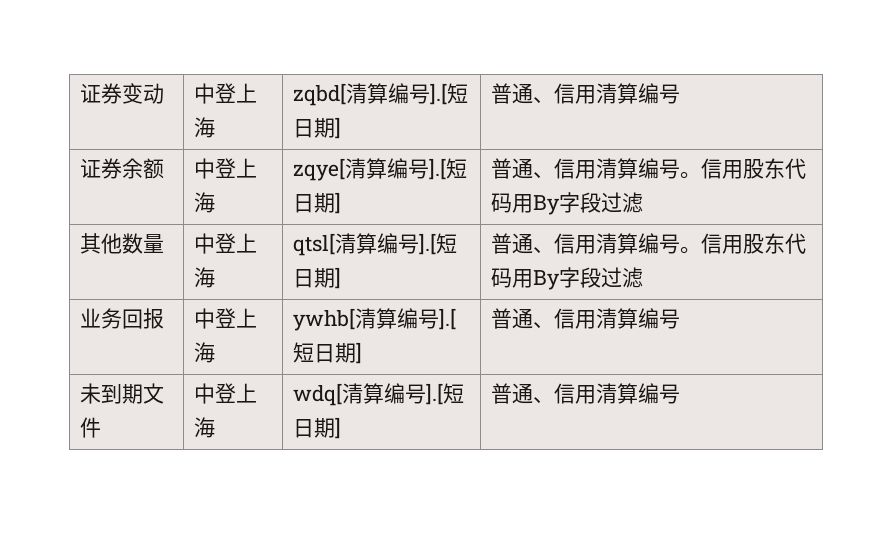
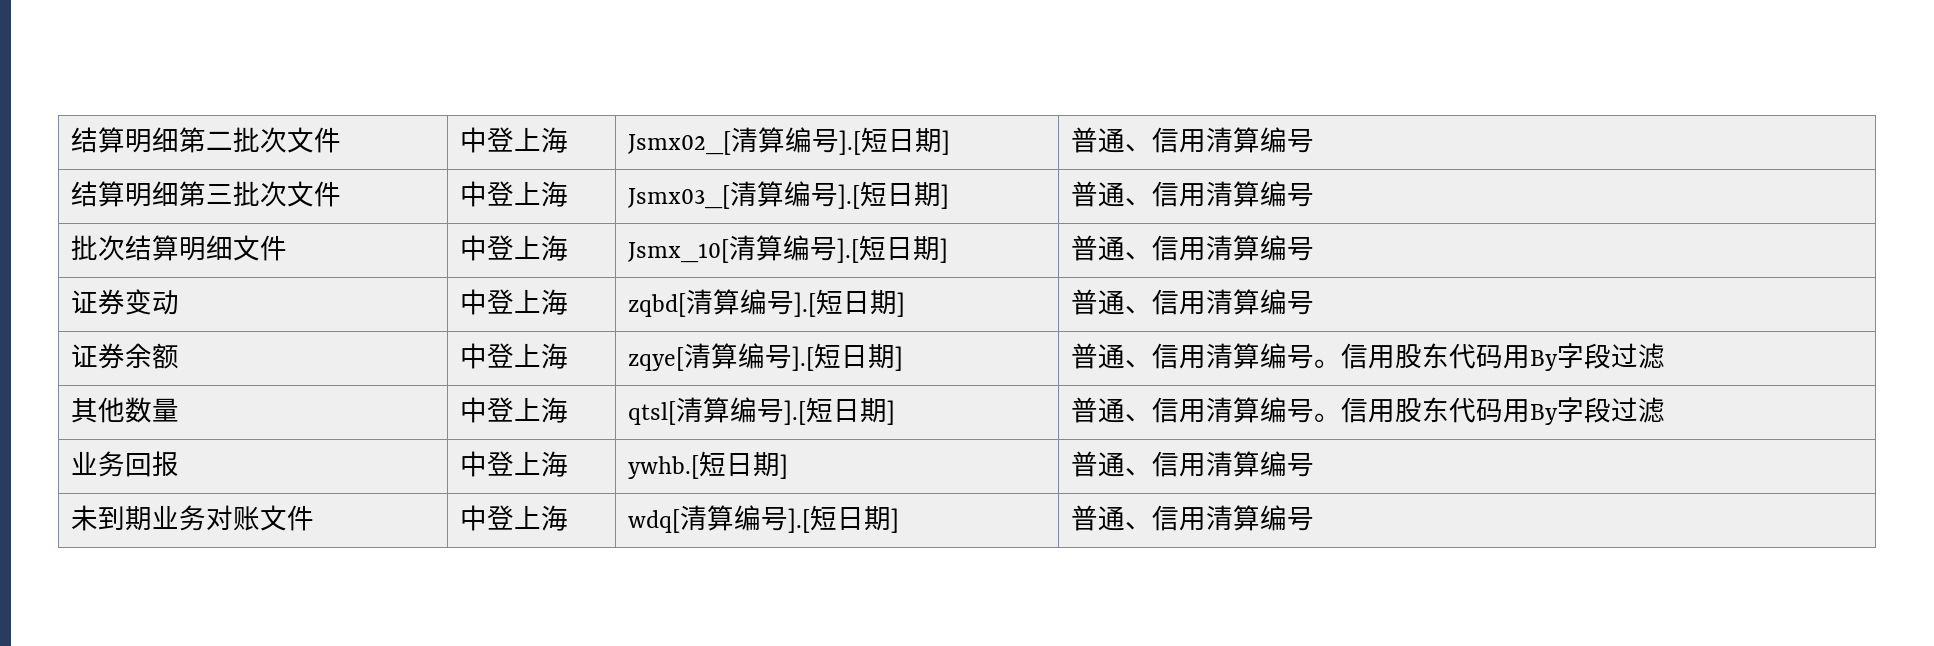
+ 结算明细第二批次文件 | 中登上海 | Jsmx02_[清算编号].[短日期] | 普通、信用清算编号
+ 结算明细第三批次文件 | 中登上海 | Jsmx03_[清算编号].[短日期] | 普通、信用清算编号
+ 批次结算明细文件 | 中登上海 | Jsmx_10[清算编号].[短日期] | 普通、信用清算编号
- 业务回报 | 中登上海 | ywhb[清算编号].[短日期] | 普通、信用清算编号
+ 业务回报 | 中登上海 | ywhb.[短日期] | 普通、信用清算编号
- 未到期文件 | 中登上海 | wdq[清算编号].[短日期] | 普通、信用清算编号
+ 未到期业务对账文件 | 中登上海 | wdq[清算编号].[短日期] | 普通、信用清算编号

